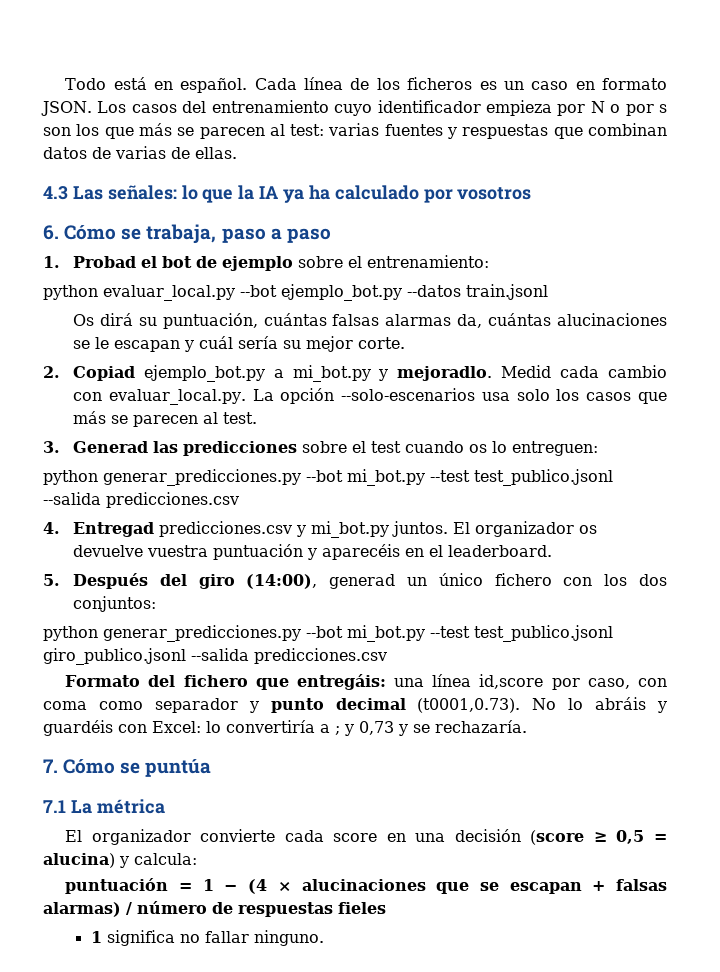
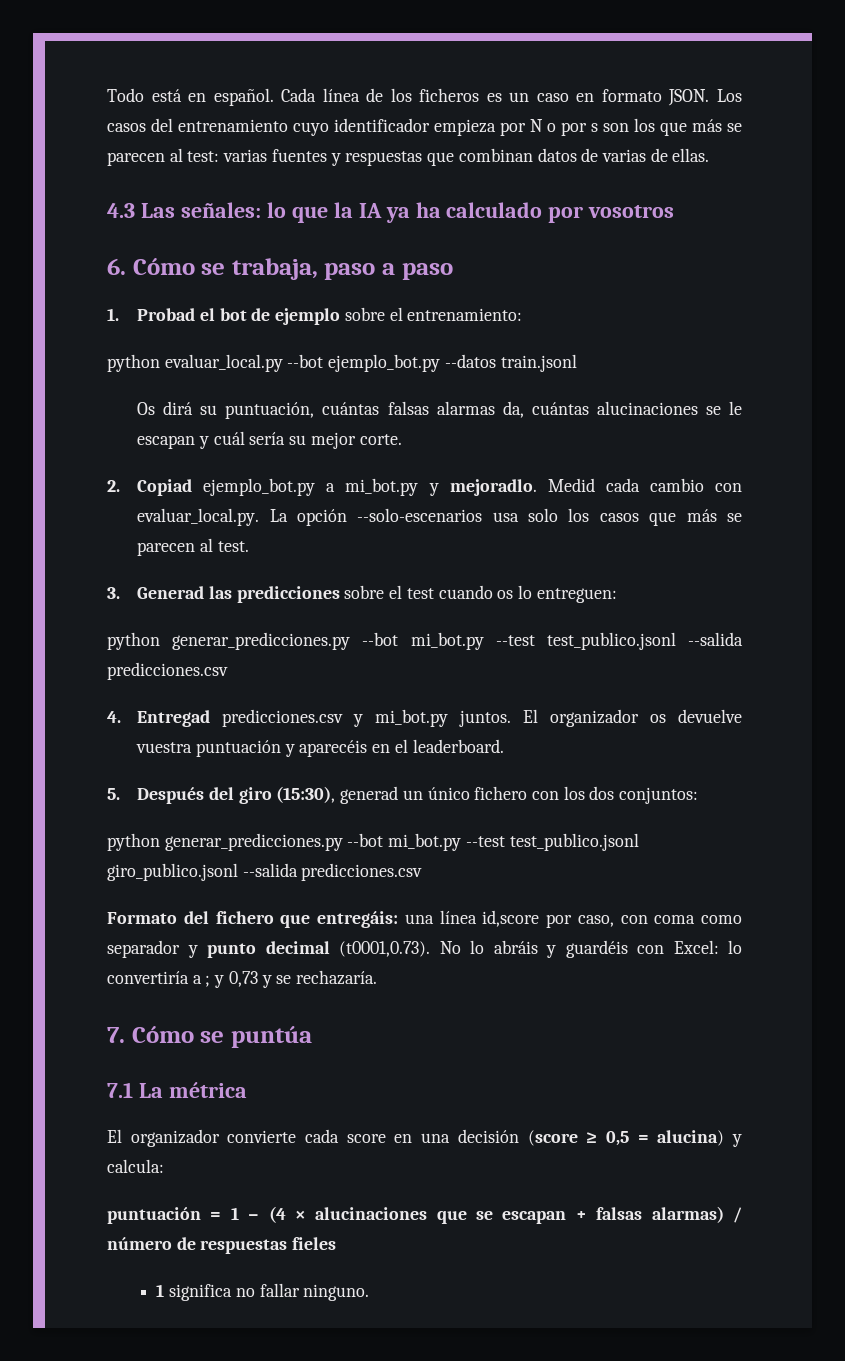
- 5. Después del giro (14:00), generad un único fichero con los dos conjuntos:
+ 5. Después del giro (15:30), generad un único fichero con los dos conjuntos:

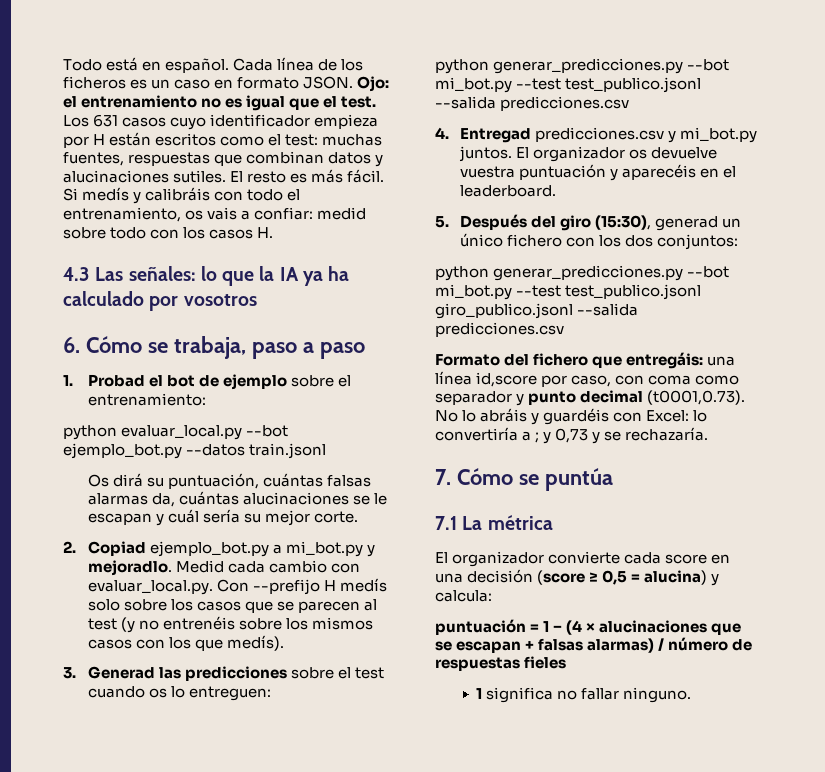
- Los casos del entrenamiento cuyo identificador empieza por N o por s son los que más se parecen al test: varias fuentes y respuestas que combinan datos de varias de ellas.
+ Ojo: el entrenamiento no es igual que el test. Los 631 casos cuyo identificador empieza por H están escritos como el test: muchas fuentes, respuestas que combinan datos y alucinaciones sutiles. El resto es más fácil. Si medís y calibráis con todo el entrenamiento, os vais a confiar: medid sobre todo con los casos H.
- Medid cada cambio con evaluar_local.py. La opción --solo-escenarios usa solo los casos que más se parecen al test.
+ Medid cada cambio con evaluar_local.py. Con --prefijo H medís solo sobre los casos que se parecen al test (y no entrenéis sobre los mismos casos con los que medís).

